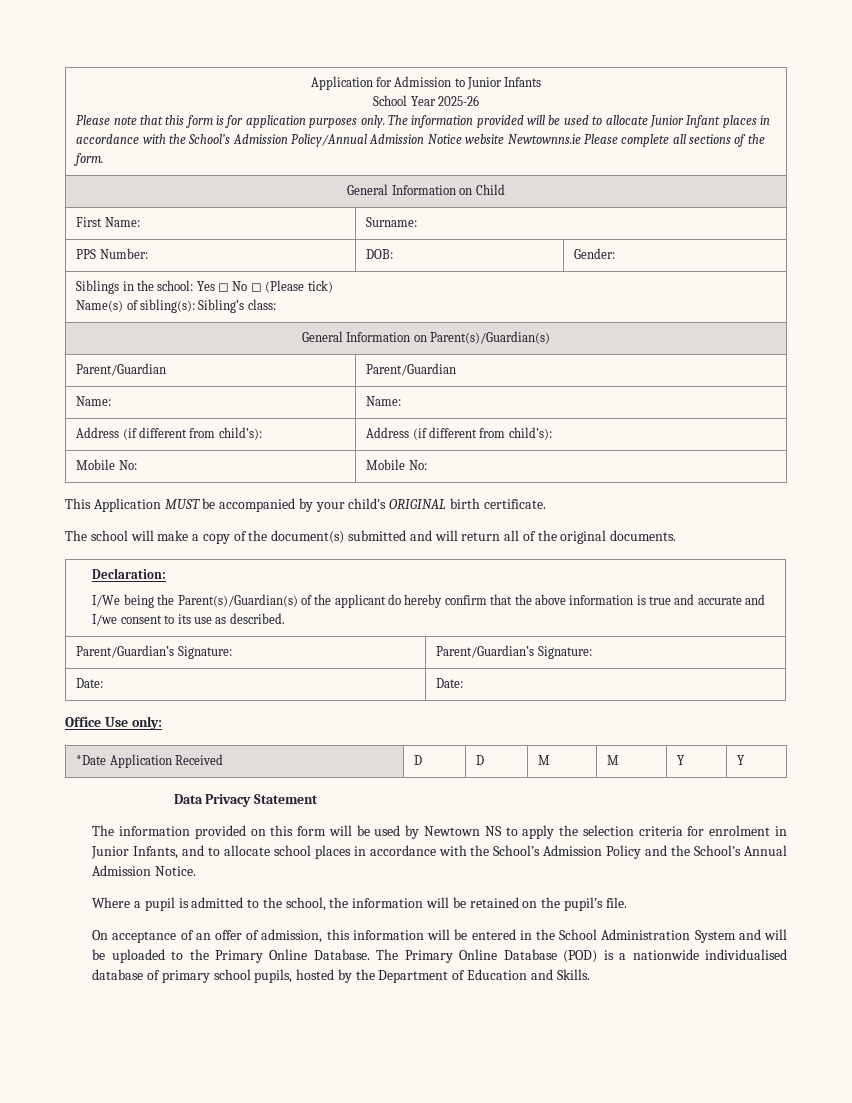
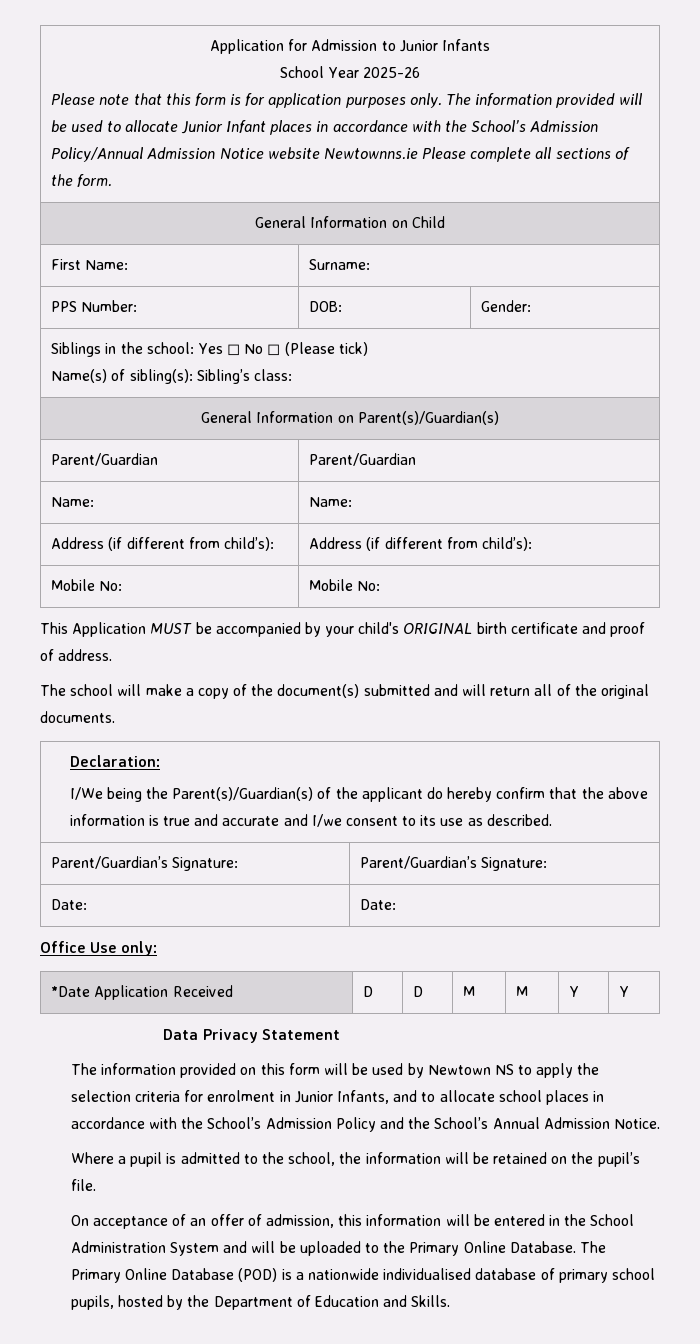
- This Application MUST be accompanied by your child's ORIGINAL birth certificate.
+ This Application MUST be accompanied by your child's ORIGINAL birth certificate and proof of address.

